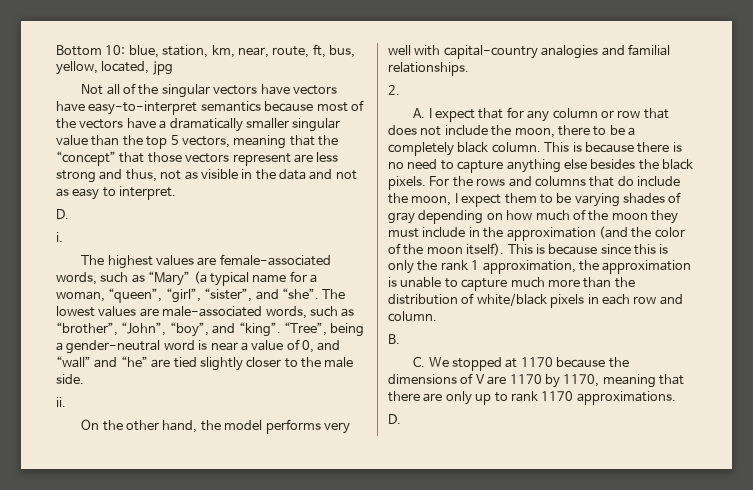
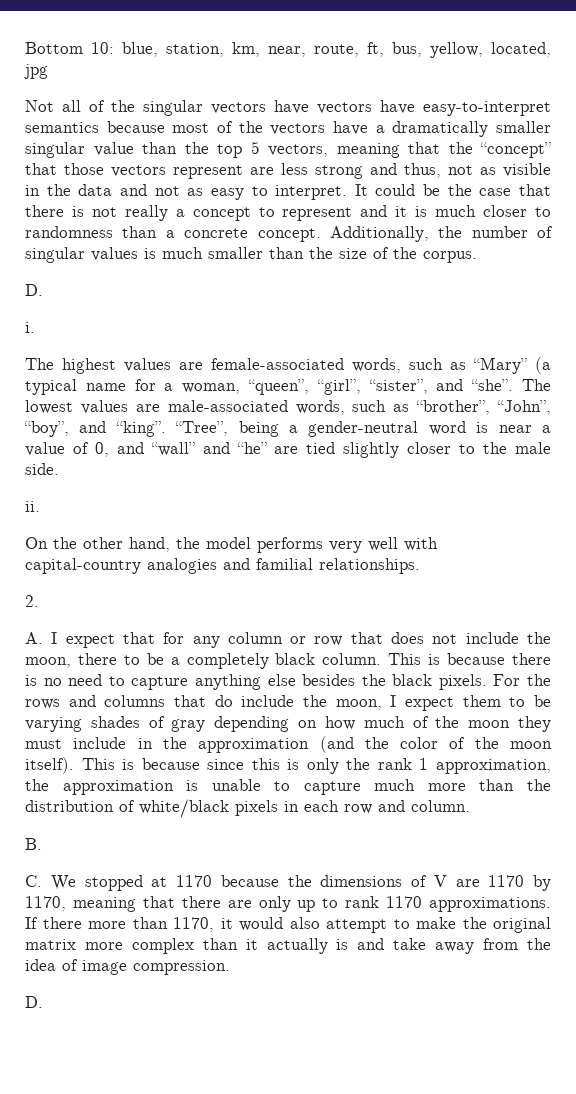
+ It could be the case that there is not really a concept to represent and it is much closer to randomness than a concrete concept. Additionally, the number of singular values is much smaller than the size of the corpus.
+ If there more than 1170, it would also attempt to make the original matrix more complex than it actually is and take away from the idea of image compression.

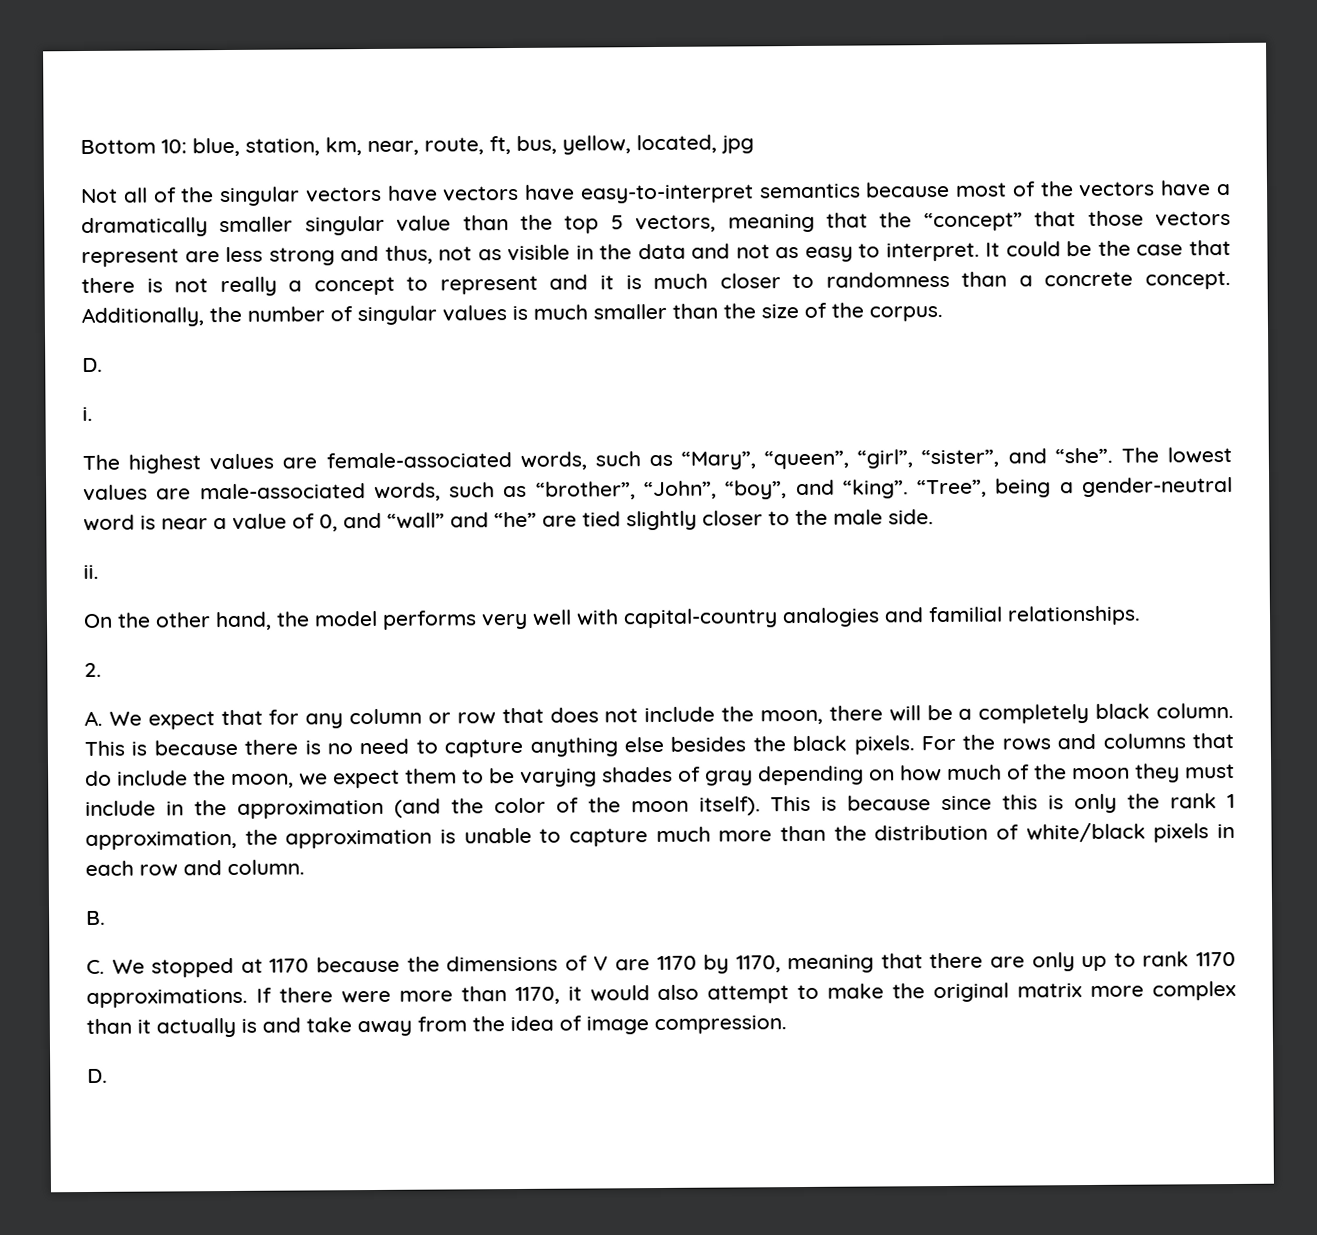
- The highest values are female-associated words, such as “Mary” (a typical name for a woman, “queen”, “girl”, “sister”, and “she”.
+ The highest values are female-associated words, such as “Mary”, “queen”, “girl”, “sister”, and “she”.
- A. I expect that for any column or row that does not include the moon, there to be a completely black column.
+ A. We expect that for any column or row that does not include the moon, there will be a completely black column.
- For the rows and columns that do include the moon, I expect them to be varying shades of gray depending on how much of the moon they must include in the approximation (and the color of the moon itself).
+ For the rows and columns that do include the moon, we expect them to be varying shades of gray depending on how much of the moon they must include in the approximation (and the color of the moon itself).
- If there more than 1170, it would also attempt to make the original matrix more complex than it actually is and take away from the idea of image compression.
+ If there were more than 1170, it would also attempt to make the original matrix more complex than it actually is and take away from the idea of image compression.

